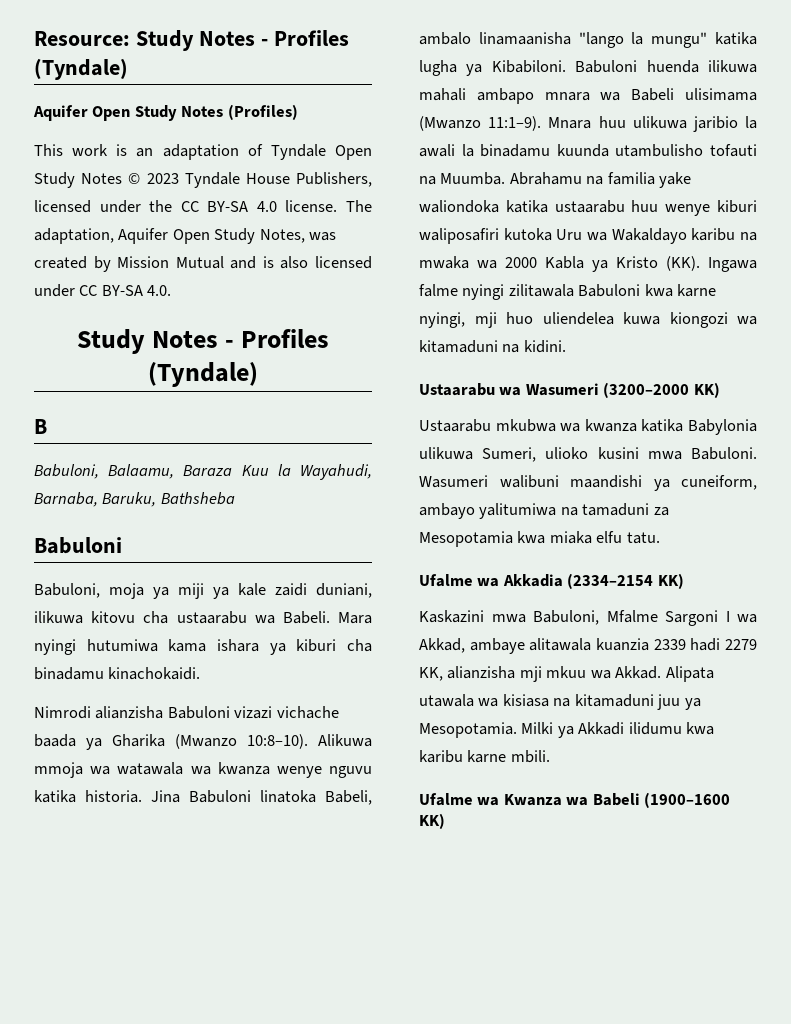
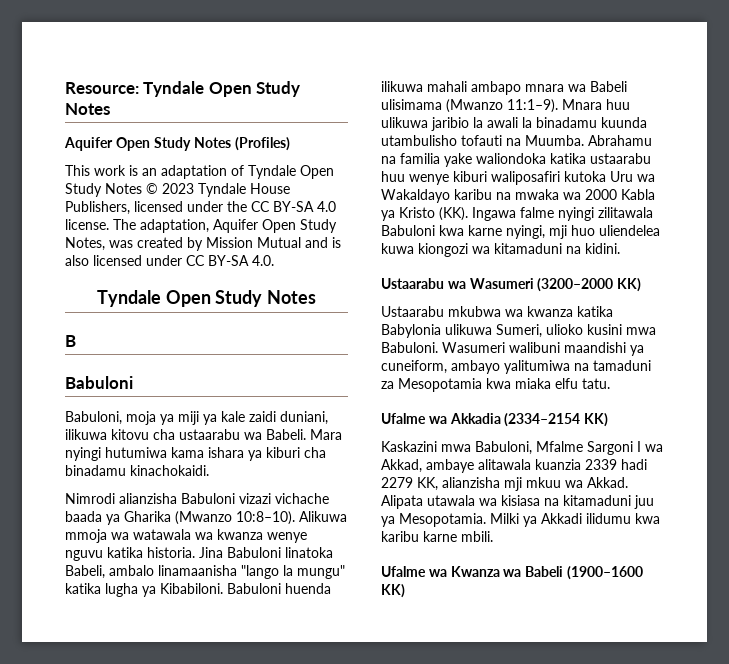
- Resource: Study Notes - Profiles (Tyndale)
+ Resource: Tyndale Open Study Notes
  The adaptation, Aquifer Open Study Notes, was created by Mission Mutual and is also licensed under CC BY-SA 4.0.
- Study Notes - Profiles (Tyndale)
+ Tyndale Open Study Notes
  B
- Babuloni, Balaamu, Baraza Kuu la Wayahudi, Barnaba, Baruku, Bathsheba

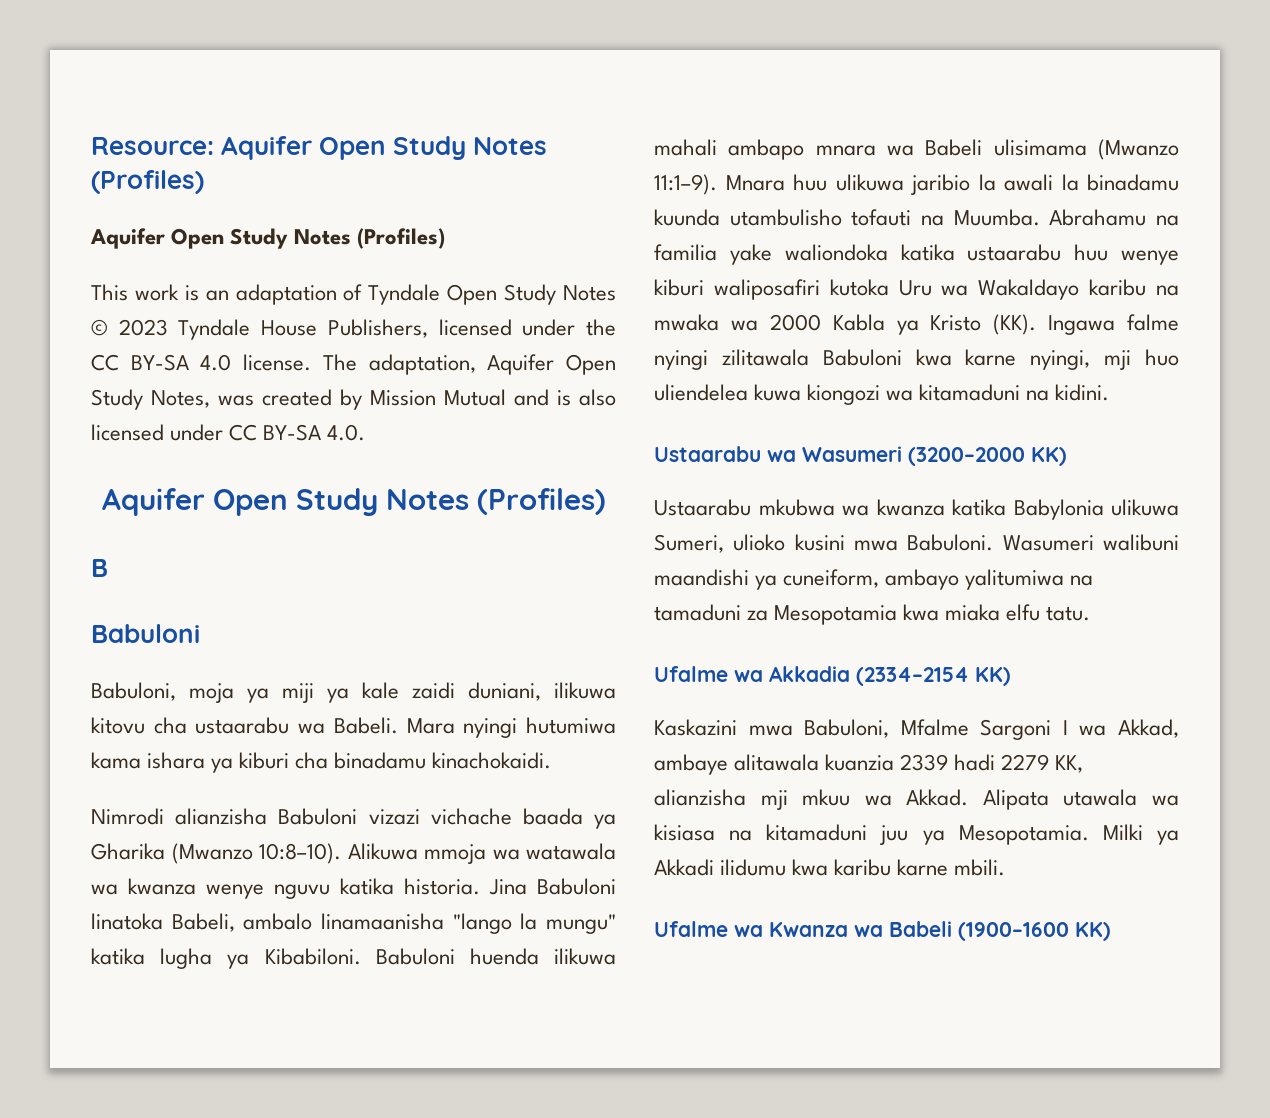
- Resource: Tyndale Open Study Notes
+ Resource: Aquifer Open Study Notes (Profiles)
  The adaptation, Aquifer Open Study Notes, was created by Mission Mutual and is also licensed under CC BY-SA 4.0.
- Tyndale Open Study Notes
+ Aquifer Open Study Notes (Profiles)

